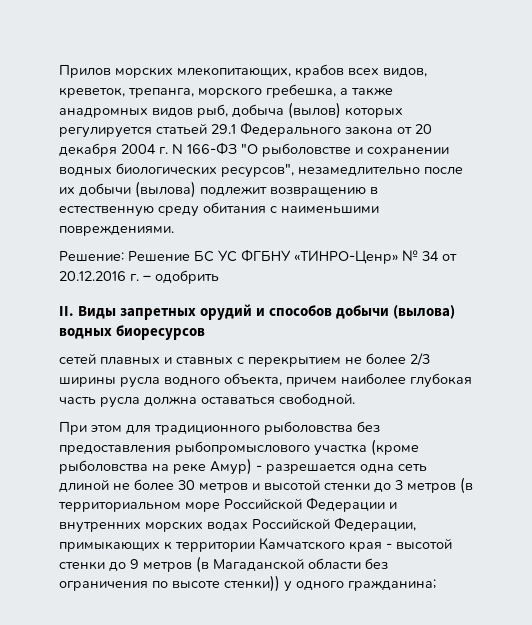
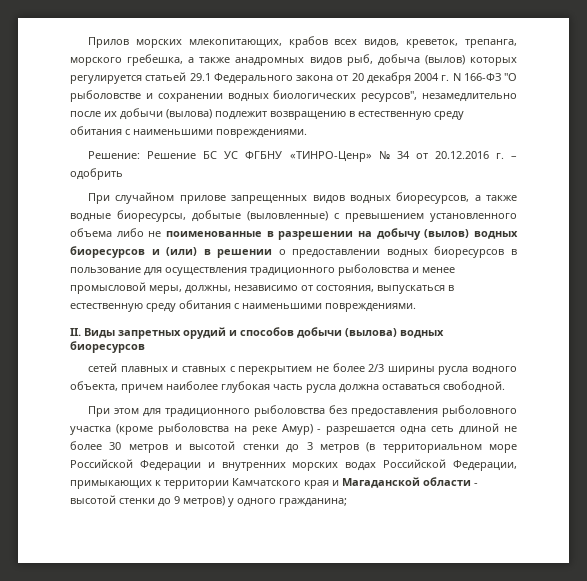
+ При случайном прилове запрещенных видов водных биоресурсов, а также водные биоресурсы, добытые (выловленные) с превышением установленного объема либо не поименованные в разрешении на добычу (вылов) водных биоресурсов и (или) в решении о предоставлении водных биоресурсов в пользование для осуществления традиционного рыболовства и менее промысловой меры, должны, независимо от состояния, выпускаться в естественную среду обитания с наименьшими повреждениями.
- При этом для традиционного рыболовства без предоставления рыбопромыслового участка (кроме рыболовства на реке Амур) - разрешается одна сеть длиной не более 30 метров и высотой стенки до 3 метров (в территориальном море Российской Федерации и внутренних морских водах Российской Федерации, примыкающих к территории Камчатского края - высотой стенки до 9 метров (в Магаданской области без ограничения по высоте стенки)) у одного гражданина;
+ При этом для традиционного рыболовства без предоставления рыболовного участка (кроме рыболовства на реке Амур) - разрешается одна сеть длиной не более 30 метров и высотой стенки до 3 метров (в территориальном море Российской Федерации и внутренних морских водах Российской Федерации, примыкающих к территории Камчатского края и Магаданской области - высотой стенки до 9 метров) у одного гражданина;

